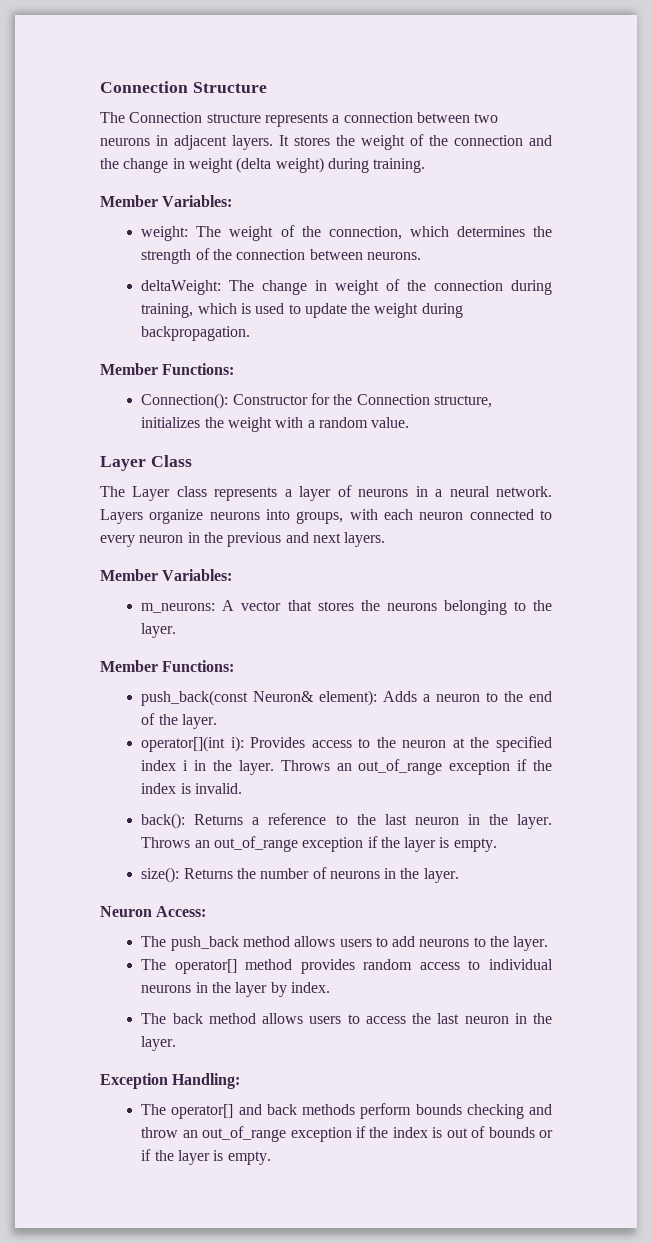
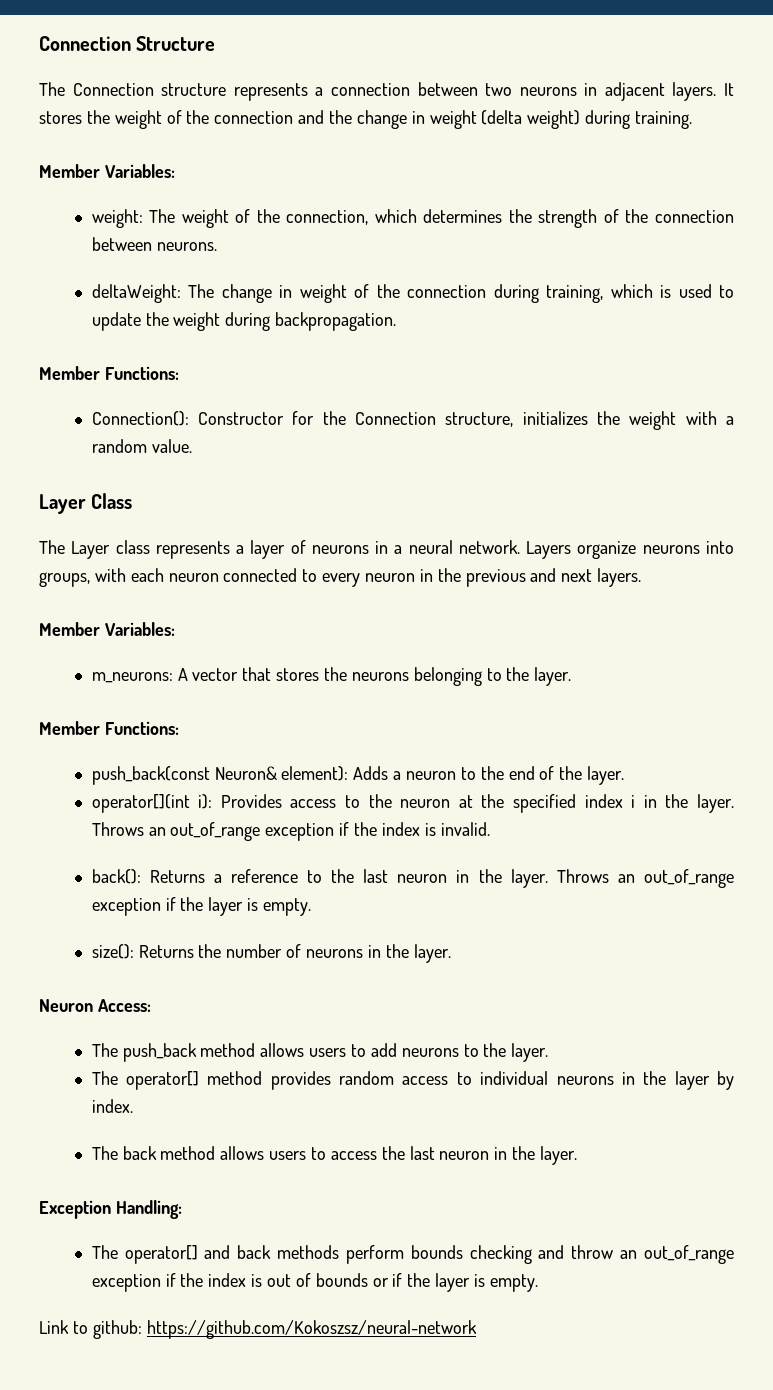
+ Link to github: https://github.com/Kokoszsz/neural-network

